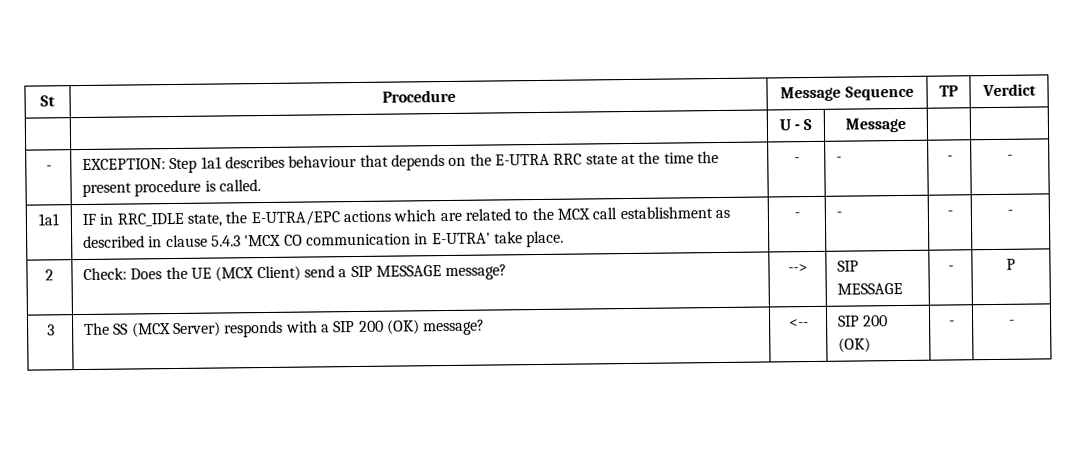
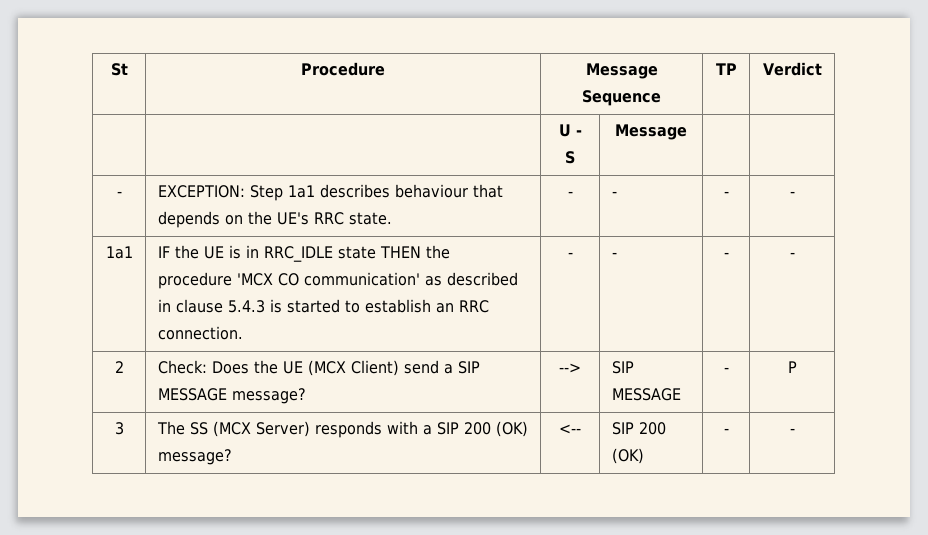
- - | EXCEPTION: Step 1a1 describes behaviour that depends on the E-UTRA RRC state at the time the present procedure is called. | - | - | - | -
+ - | EXCEPTION: Step 1a1 describes behaviour that depends on the UE's RRC state. | - | - | - | -
- 1a1 | IF in RRC_IDLE state, the E-UTRA/EPC actions which are related to the MCX call establishment as described in clause 5.4.3 'MCX CO communication in E-UTRA' take place. | - | - | - | -
+ 1a1 | IF the UE is in RRC_IDLE state THEN the procedure 'MCX CO communication' as described in clause 5.4.3 is started to establish an RRC connection. | - | - | - | -

